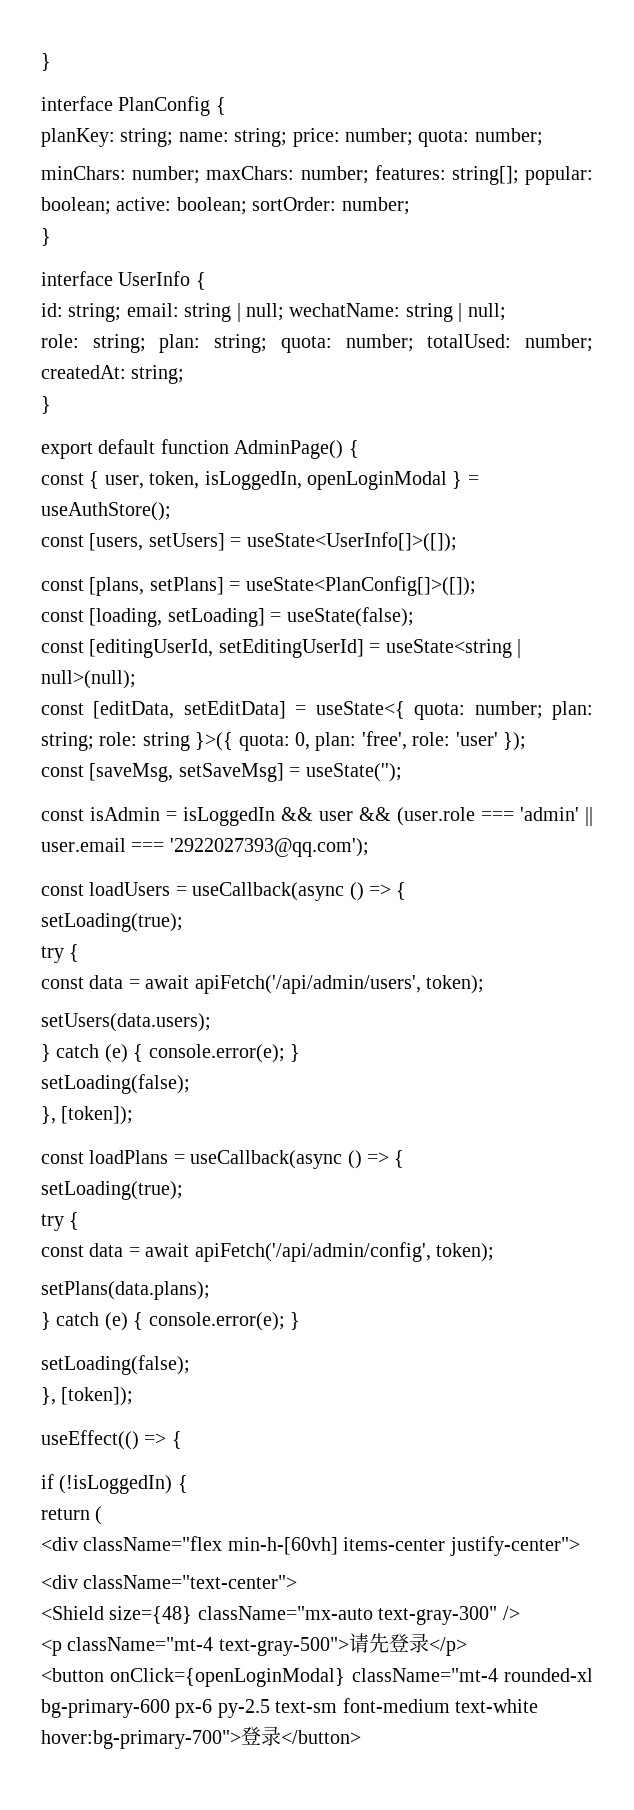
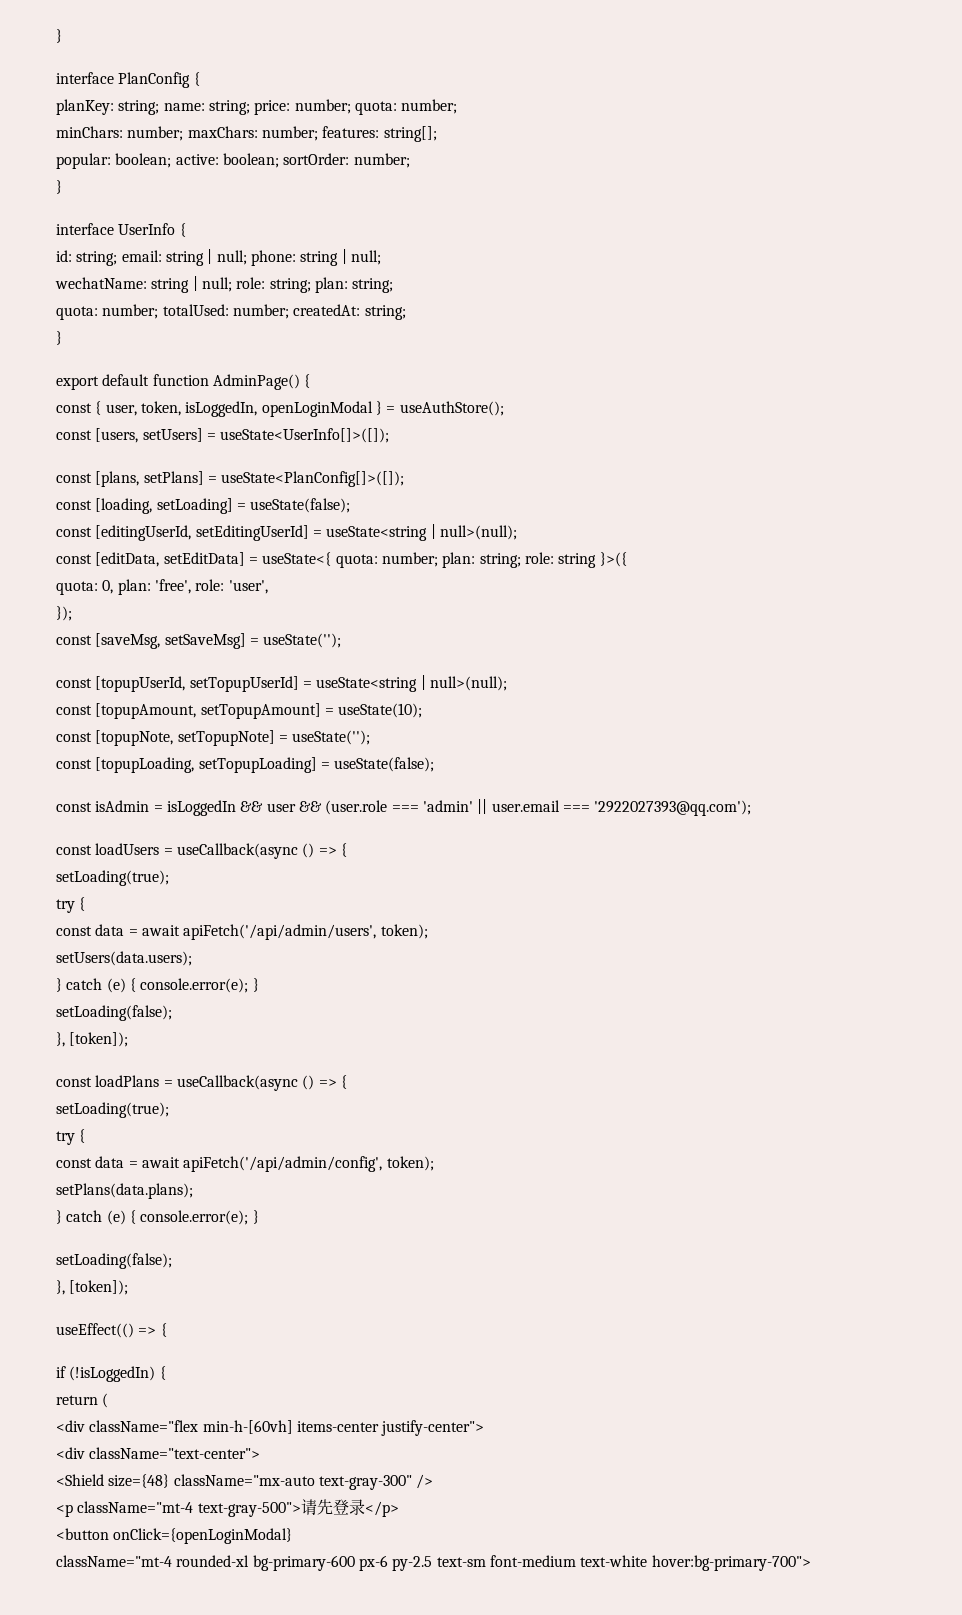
- minChars: number; maxChars: number; features: string[]; popular: boolean; active: boolean; sortOrder: number;
+ minChars: number; maxChars: number; features: string[];
+ popular: boolean; active: boolean; sortOrder: number;
- id: string; email: string | null; wechatName: string | null;
- role: string; plan: string; quota: number; totalUsed: number; createdAt: string;
+ id: string; email: string | null; phone: string | null;
+ wechatName: string | null; role: string; plan: string;
+ quota: number; totalUsed: number; createdAt: string;
- const [editData, setEditData] = useState<{ quota: number; plan: string; role: string }>({ quota: 0, plan: 'free', role: 'user' });
+ const [editData, setEditData] = useState<{ quota: number; plan: string; role: string }>({
+ quota: 0, plan: 'free', role: 'user',
+ });
+ const [topupUserId, setTopupUserId] = useState<string | null>(null);
+ const [topupAmount, setTopupAmount] = useState(10);
+ const [topupNote, setTopupNote] = useState('');
+ const [topupLoading, setTopupLoading] = useState(false);
- <button onClick={openLoginModal} className="mt-4 rounded-xl bg-primary-600 px-6 py-2.5 text-sm font-medium text-white hover:bg-primary-700">登录</button>
+ <button onClick={openLoginModal}
+ className="mt-4 rounded-xl bg-primary-600 px-6 py-2.5 text-sm font-medium text-white hover:bg-primary-700">

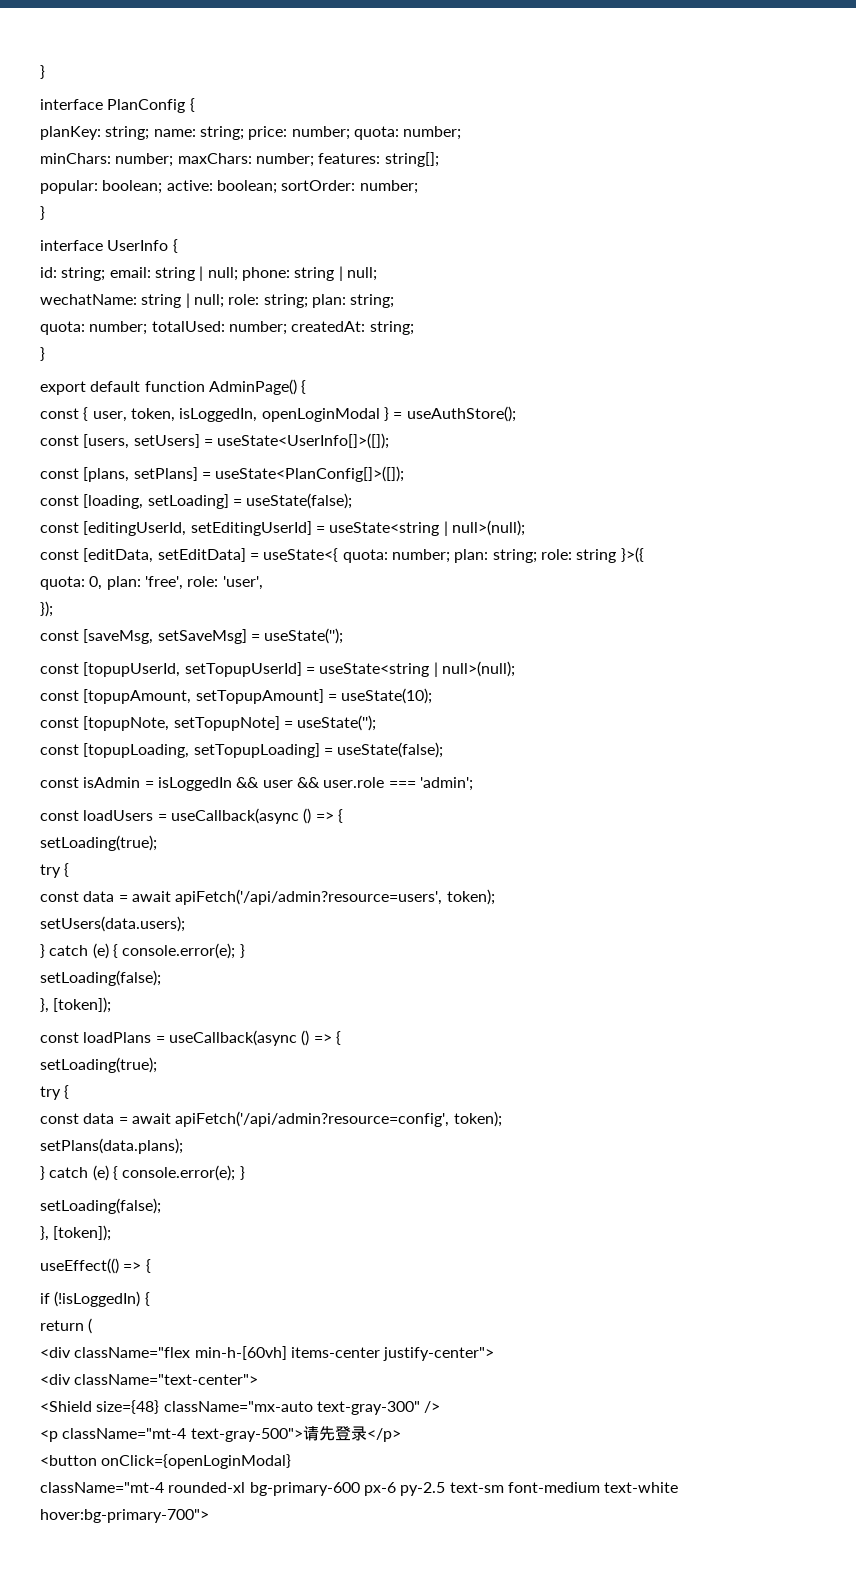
- const isAdmin = isLoggedIn && user && (user.role === 'admin' || user.email === '2922027393@qq.com');
+ const isAdmin = isLoggedIn && user && user.role === 'admin';
- const data = await apiFetch('/api/admin/users', token);
+ const data = await apiFetch('/api/admin?resource=users', token);
- const data = await apiFetch('/api/admin/config', token);
+ const data = await apiFetch('/api/admin?resource=config', token);

